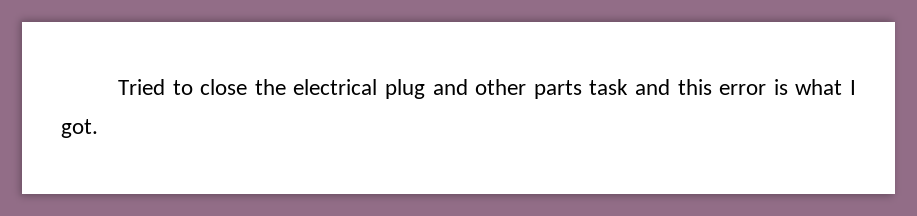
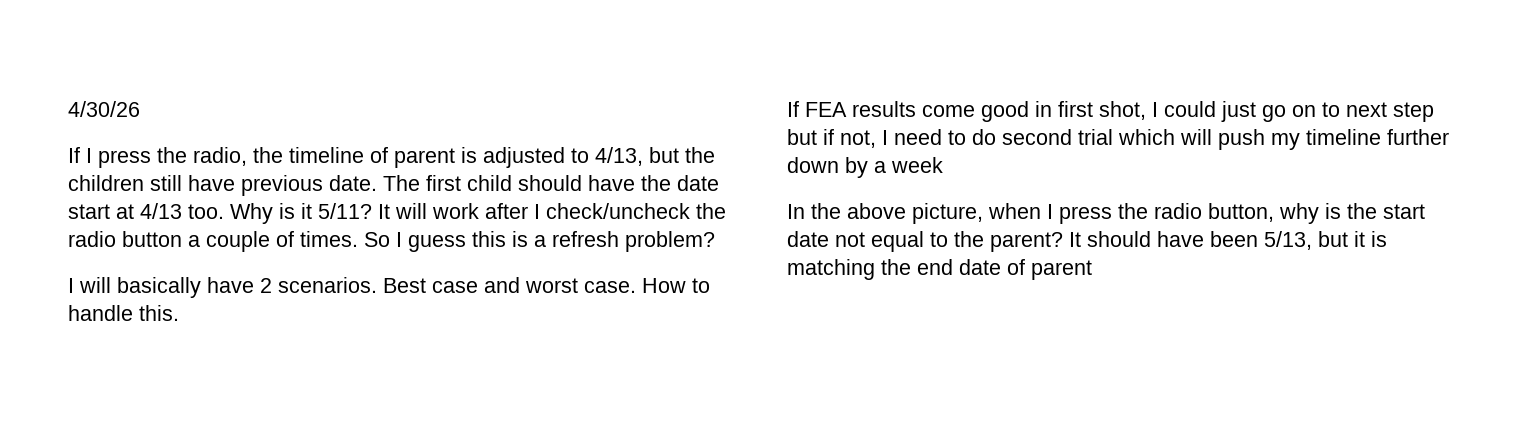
- Tried to close the electrical plug and other parts task and this error is what I got.
+ 4/30/26
+ If I press the radio, the timeline of parent is adjusted to 4/13, but the children still have previous date. The first child should have the date start at 4/13 too. Why is it 5/11? It will work after I check/uncheck the radio button a couple of times. So I guess this is a refresh problem?
+ I will basically have 2 scenarios. Best case and worst case. How to handle this.
+ If FEA results come good in first shot, I could just go on to next step but if not, I need to do second trial which will push my timeline further down by a week
+ In the above picture, when I press the radio button, why is the start date not equal to the parent? It should have been 5/13, but it is matching the end date of parent

